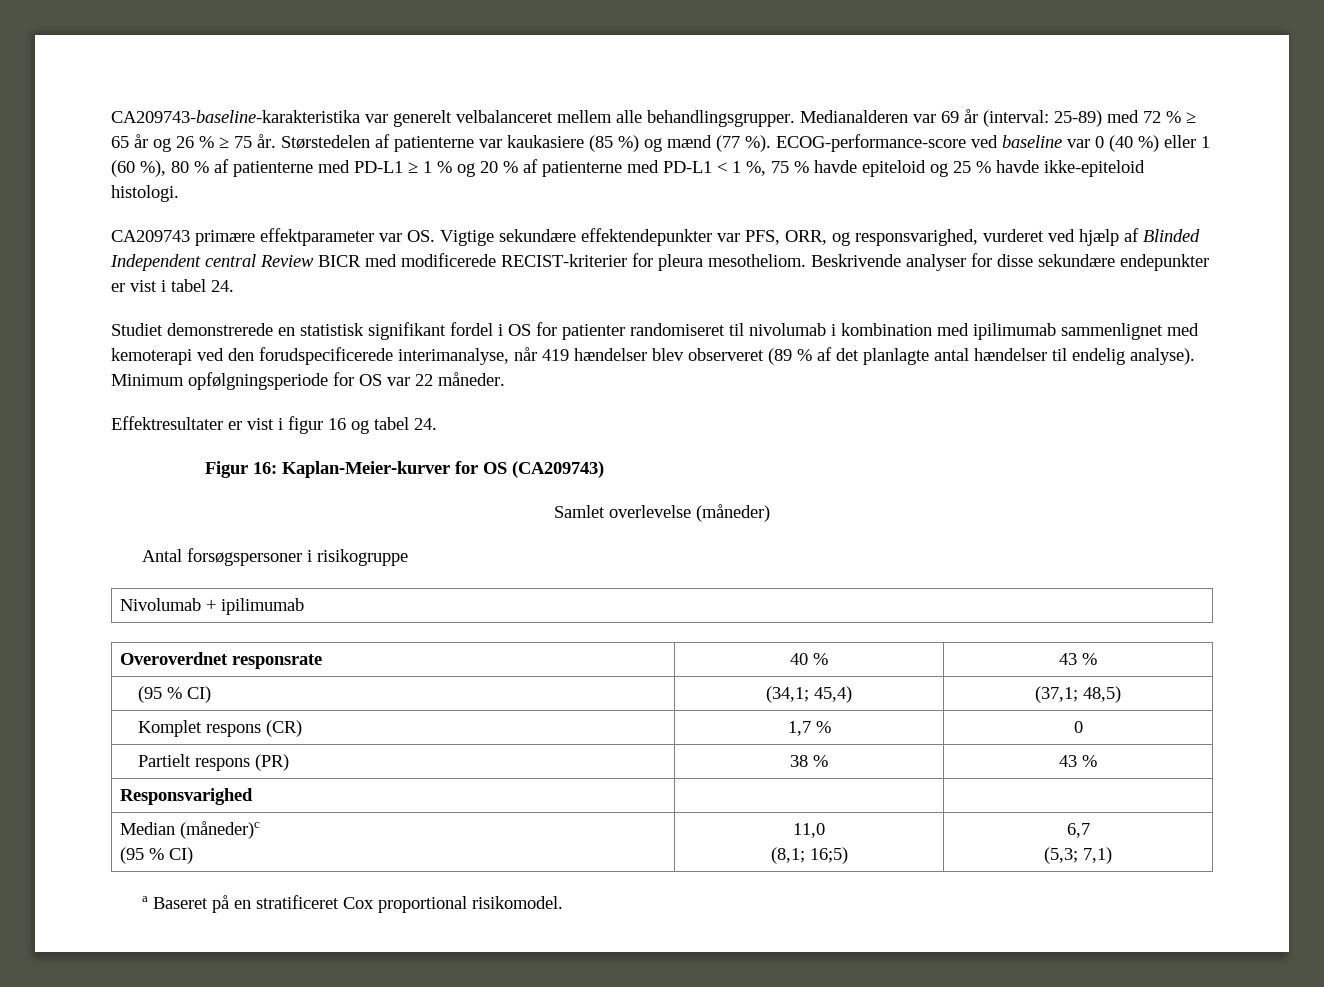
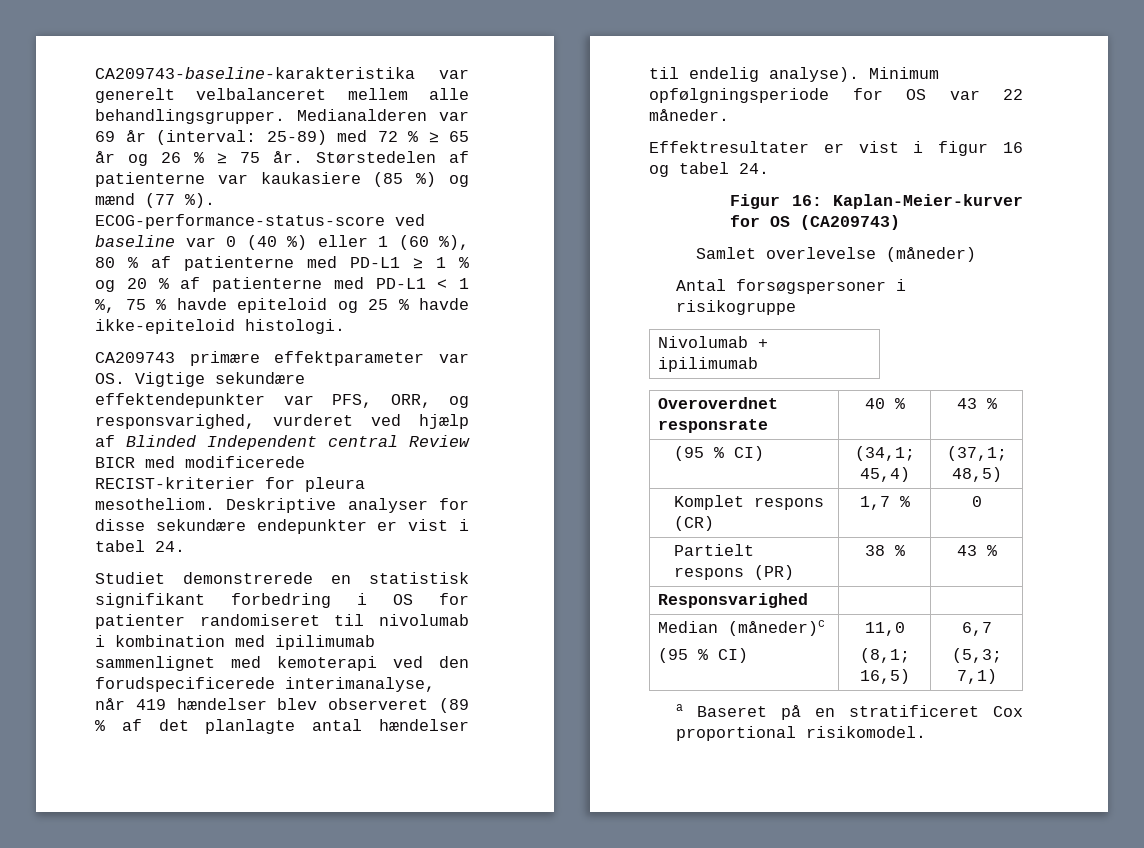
- ECOG-performance-score ved baseline var 0 (40 %) eller 1 (60 %), 80 % af patienterne med PD-L1 ≥ 1 % og 20 % af patienterne med PD-L1 < 1 %, 75 % havde epiteloid og 25 % havde ikke-epiteloid histologi.
+ ECOG-performance-status-score ved baseline var 0 (40 %) eller 1 (60 %), 80 % af patienterne med PD-L1 ≥ 1 % og 20 % af patienterne med PD-L1 < 1 %, 75 % havde epiteloid og 25 % havde ikke-epiteloid histologi.
- Beskrivende analyser for disse sekundære endepunkter er vist i tabel 24.
+ Deskriptive analyser for disse sekundære endepunkter er vist i tabel 24.
- Studiet demonstrerede en statistisk signifikant fordel i OS for patienter randomiseret til nivolumab i kombination med ipilimumab sammenlignet med kemoterapi ved den forudspecificerede interimanalyse, når 419 hændelser blev observeret (89 % af det planlagte antal hændelser til endelig analyse).
+ Studiet demonstrerede en statistisk signifikant forbedring i OS for patienter randomiseret til nivolumab i kombination med ipilimumab sammenlignet med kemoterapi ved den forudspecificerede interimanalyse, når 419 hændelser blev observeret (89 % af det planlagte antal hændelser til endelig analyse).
  Median (måneder)c
  (95 % CI) | 11,0
- (8,1; 16;5) | 6,7
+ (8,1; 16,5) | 6,7

